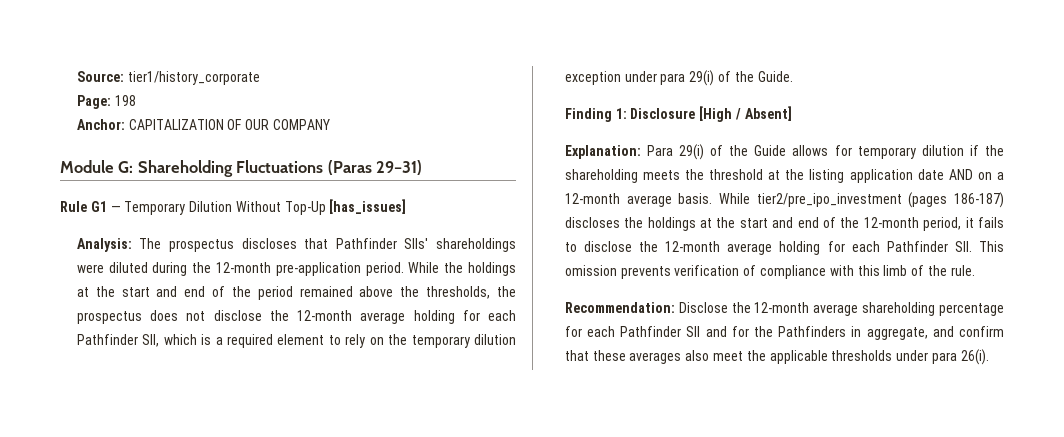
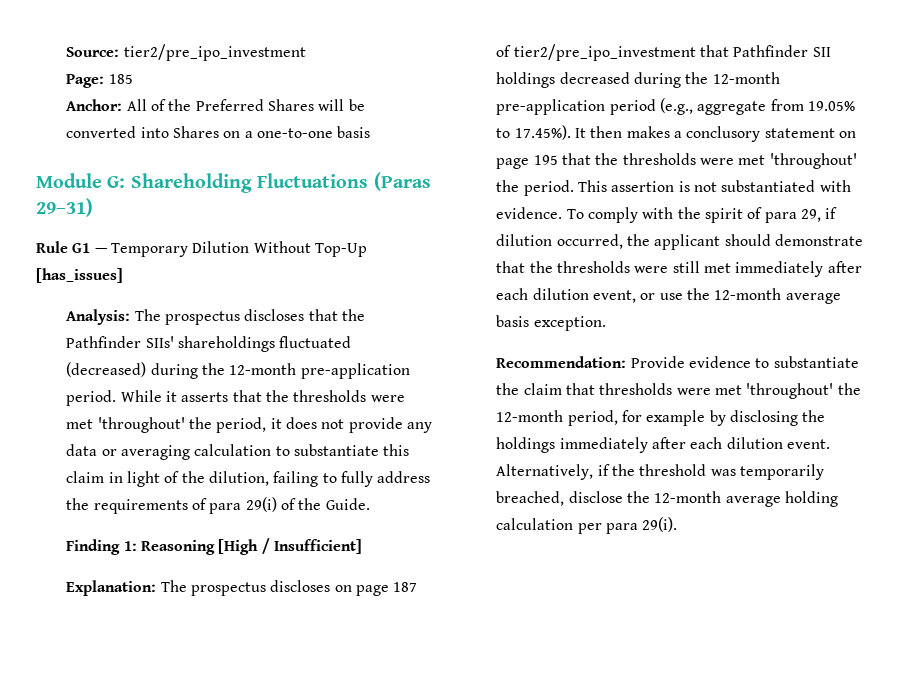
- Source: tier1/history_corporate
+ Source: tier2/pre_ipo_investment
- Page: 198
+ Page: 185
- Anchor: CAPITALIZATION OF OUR COMPANY
+ Anchor: All of the Preferred Shares will be converted into Shares on a one-to-one basis
- Analysis: The prospectus discloses that Pathfinder SIIs' shareholdings were diluted during the 12-month pre-application period.
+ Analysis: The prospectus discloses that the Pathfinder SIIs' shareholdings fluctuated (decreased) during the 12-month pre-application period.
- While the holdings at the start and end of the period remained above the thresholds, the prospectus does not disclose the 12-month average holding for each Pathfinder SII, which is a required element to rely on the temporary dilution exception under para 29(i) of the Guide.
+ While it asserts that the thresholds were met 'throughout' the period, it does not provide any data or averaging calculation to substantiate this claim in light of the dilution, failing to fully address the requirements of para 29(i) of the Guide.
- Finding 1: Disclosure [High / Absent]
+ Finding 1: Reasoning [High / Insufficient]
- Explanation: Para 29(i) of the Guide allows for temporary dilution if the shareholding meets the threshold at the listing application date AND on a 12-month average basis. While tier2/pre_ipo_investment (pages 186-187) discloses the holdings at the start and end of the 12-month period, it fails to disclose the 12-month average holding for each Pathfinder SII. This omission prevents verification of compliance with this limb of the rule.
- Recommendation: Disclose the 12-month average shareholding percentage for each Pathfinder SII and for the Pathfinders in aggregate, and confirm that these averages also meet the applicable thresholds under para 26(i).
+ Explanation: The prospectus discloses on page 187 of tier2/pre_ipo_investment that Pathfinder SII holdings decreased during the 12-month pre-application period (e.g., aggregate from 19.05% to 17.45%). It then makes a conclusory statement on page 195 that the thresholds were met 'throughout' the period. This assertion is not substantiated with evidence. To comply with the spirit of para 29, if dilution occurred, the applicant should demonstrate that the thresholds were still met immediately after each dilution event, or use the 12-month average basis exception.
+ Recommendation: Provide evidence to substantiate the claim that thresholds were met 'throughout' the 12-month period, for example by disclosing the holdings immediately after each dilution event. Alternatively, if the threshold was temporarily breached, disclose the 12-month average holding calculation per para 29(i).

